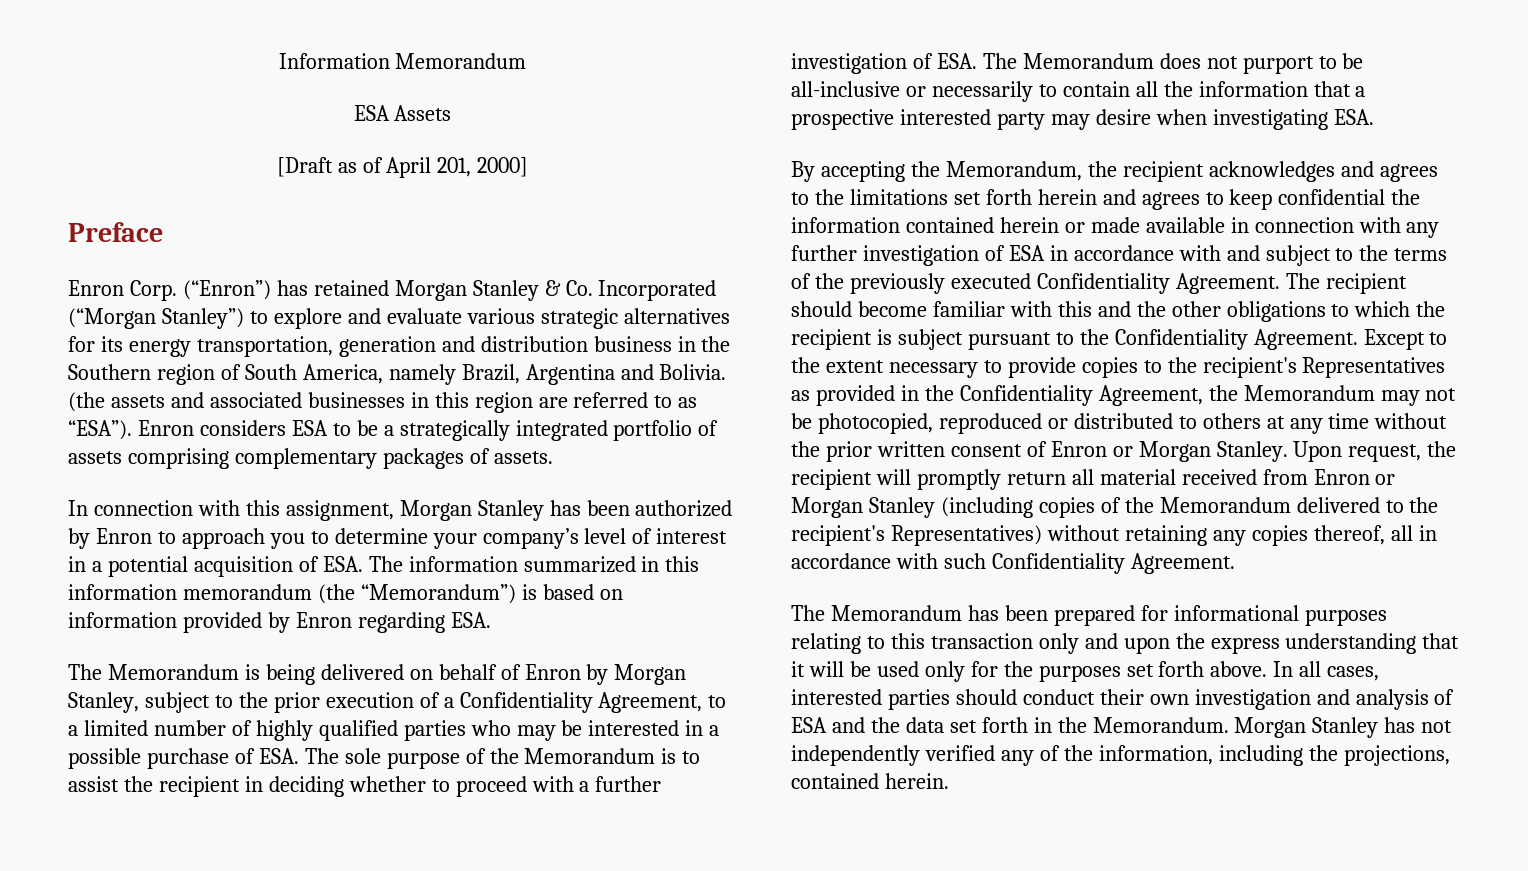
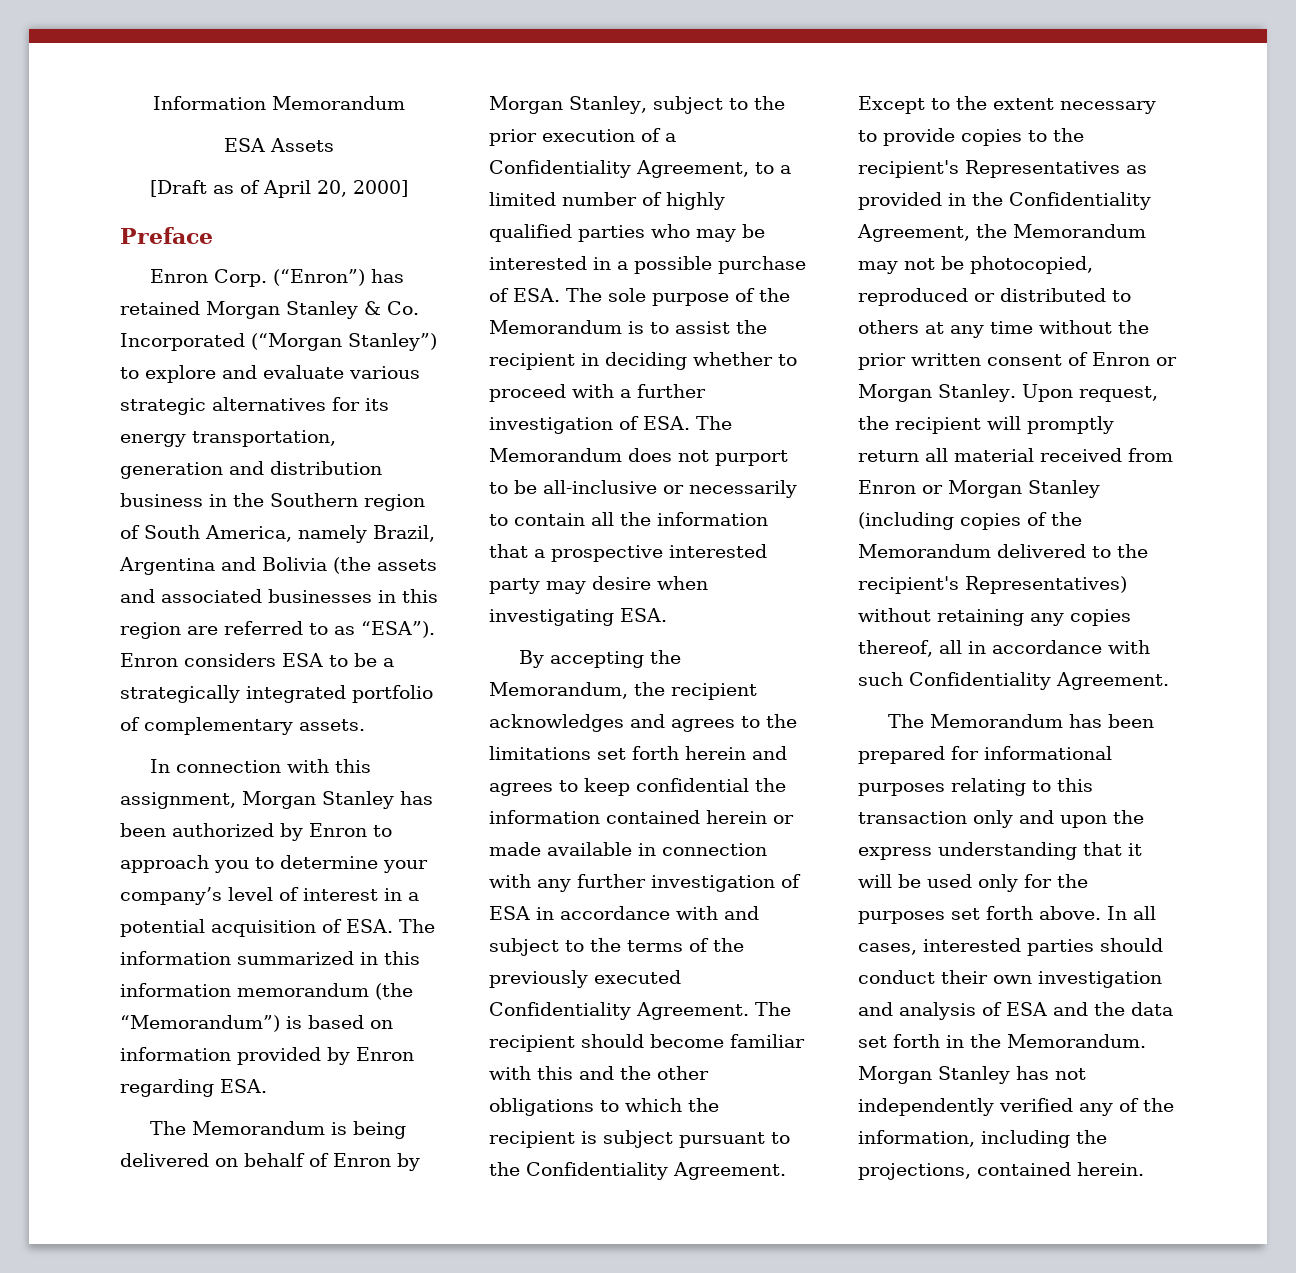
- [Draft as of April 201, 2000]
+ [Draft as of April 20, 2000]
- (“Enron”) has retained Morgan Stanley & Co. Incorporated (“Morgan Stanley”) to explore and evaluate various strategic alternatives for its energy transportation, generation and distribution business in the Southern region of South America, namely Brazil, Argentina and Bolivia. (the assets and associated businesses in this region are referred to as “ESA”).
+ (“Enron”) has retained Morgan Stanley & Co. Incorporated (“Morgan Stanley”) to explore and evaluate various strategic alternatives for its energy transportation, generation and distribution business in the Southern region of South America, namely Brazil, Argentina and Bolivia (the assets and associated businesses in this region are referred to as “ESA”).
- Enron considers ESA to be a strategically integrated portfolio of assets comprising complementary packages of assets.
+ Enron considers ESA to be a strategically integrated portfolio of complementary assets.

